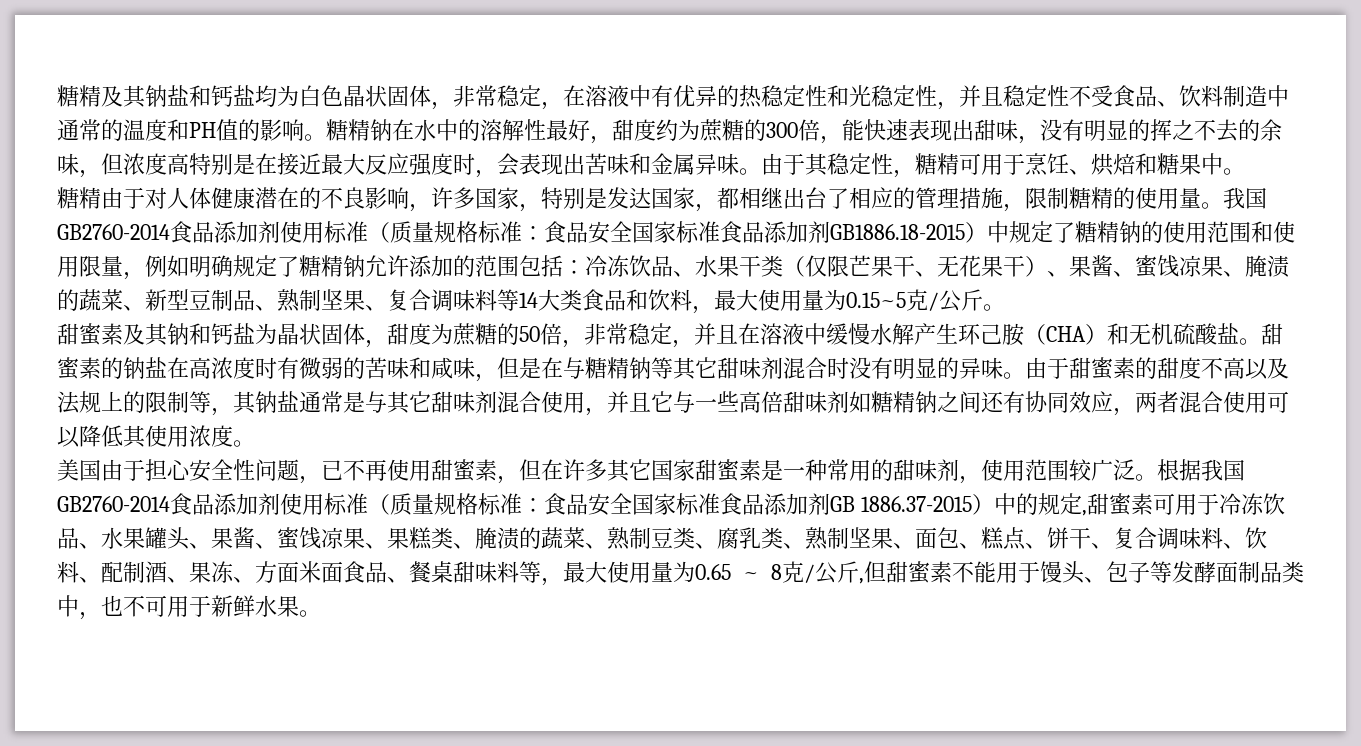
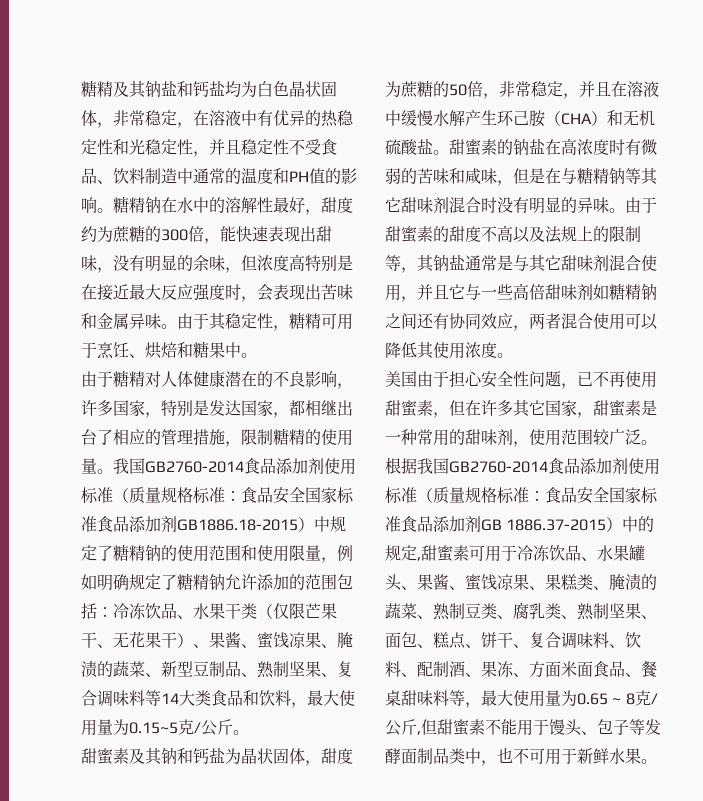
- 糖精钠在水中的溶解性最好，甜度约为蔗糖的300倍，能快速表现出甜味，没有明显的挥之不去的余味，但浓度高特别是在接近最大反应强度时，会表现出苦味和金属异味。
+ 糖精钠在水中的溶解性最好，甜度约为蔗糖的300倍，能快速表现出甜味，没有明显的余味，但浓度高特别是在接近最大反应强度时，会表现出苦味和金属异味。
- 糖精由于对人体健康潜在的不良影响，许多国家，特别是发达国家，都相继出台了相应的管理措施，限制糖精的使用量。
+ 由于糖精对人体健康潜在的不良影响，许多国家，特别是发达国家，都相继出台了相应的管理措施，限制糖精的使用量。
- 美国由于担心安全性问题，已不再使用甜蜜素，但在许多其它国家甜蜜素是一种常用的甜味剂，使用范围较广泛。
+ 美国由于担心安全性问题，已不再使用甜蜜素，但在许多其它国家，甜蜜素是一种常用的甜味剂，使用范围较广泛。

